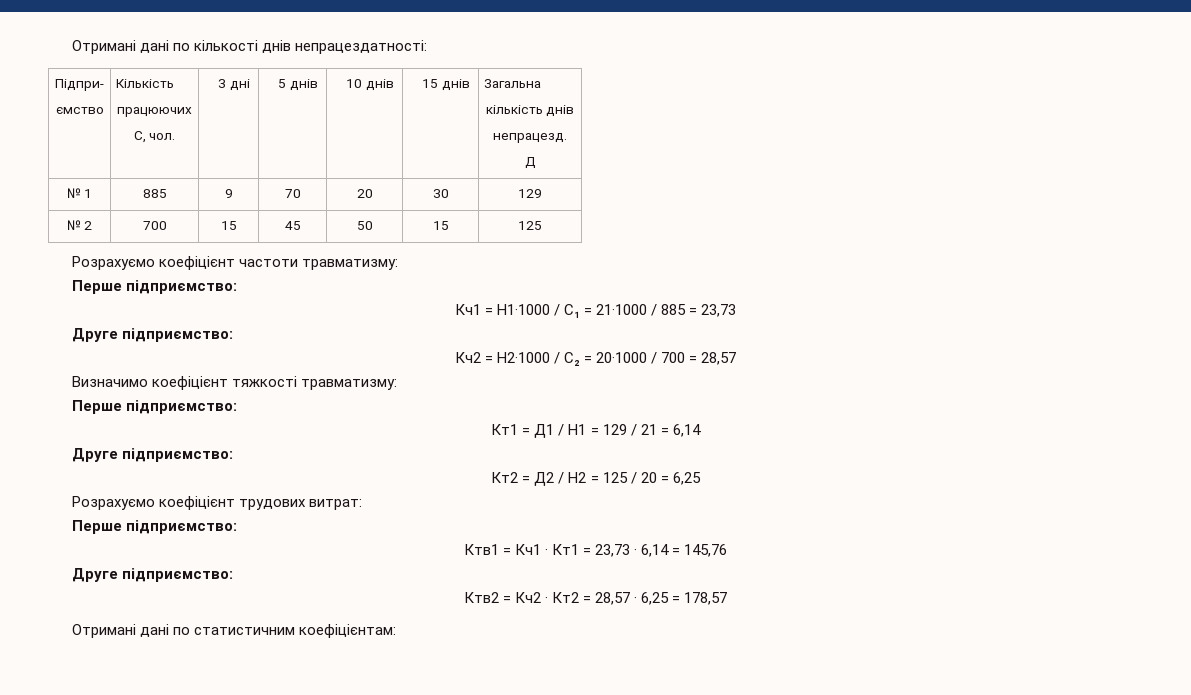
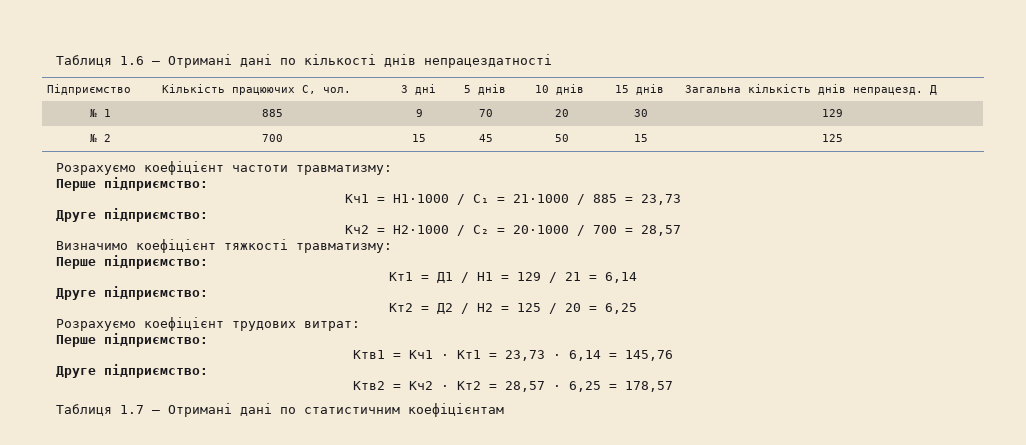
- Отримані дані по кількості днів непрацездатності:
- Підпри-
- ємство | Кількість
- працюючих
- С, чол. | 3 дні | 5 днів | 10 днів | 15 днів | Загальна
- кількість днів
- непрацезд.
- Д
+ Таблиця 1.6 – Отримані дані по кількості днів непрацездатності
+ Підприємство | Кількість працюючих С, чол. | 3 дні | 5 днів | 10 днів | 15 днів | Загальна кількість днів непрацезд. Д
- Отримані дані по статистичним коефіцієнтам:
+ Таблиця 1.7 – Отримані дані по статистичним коефіцієнтам

